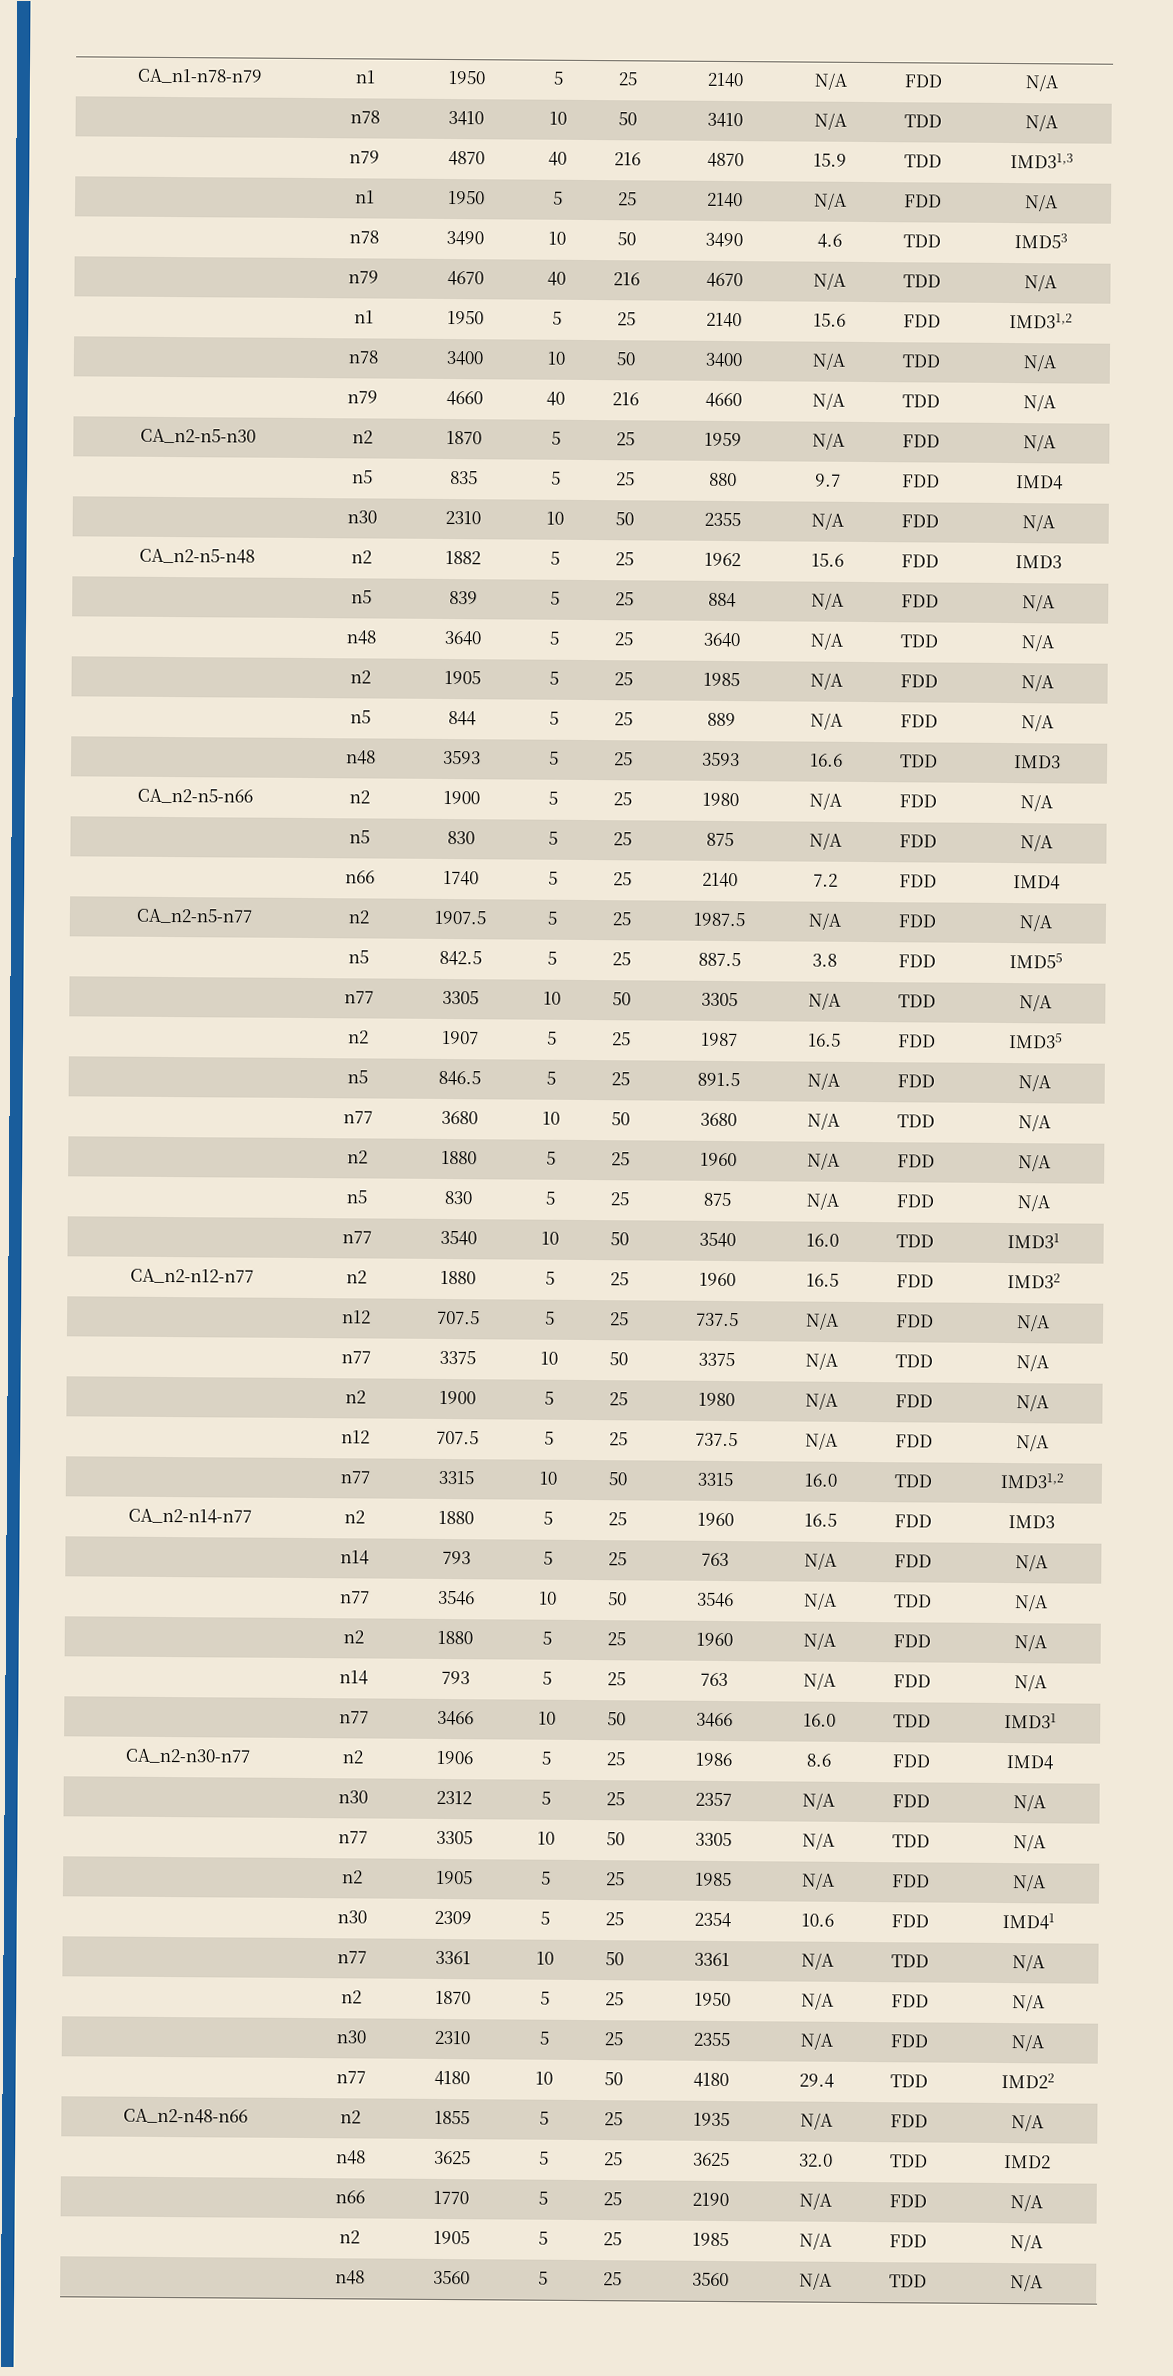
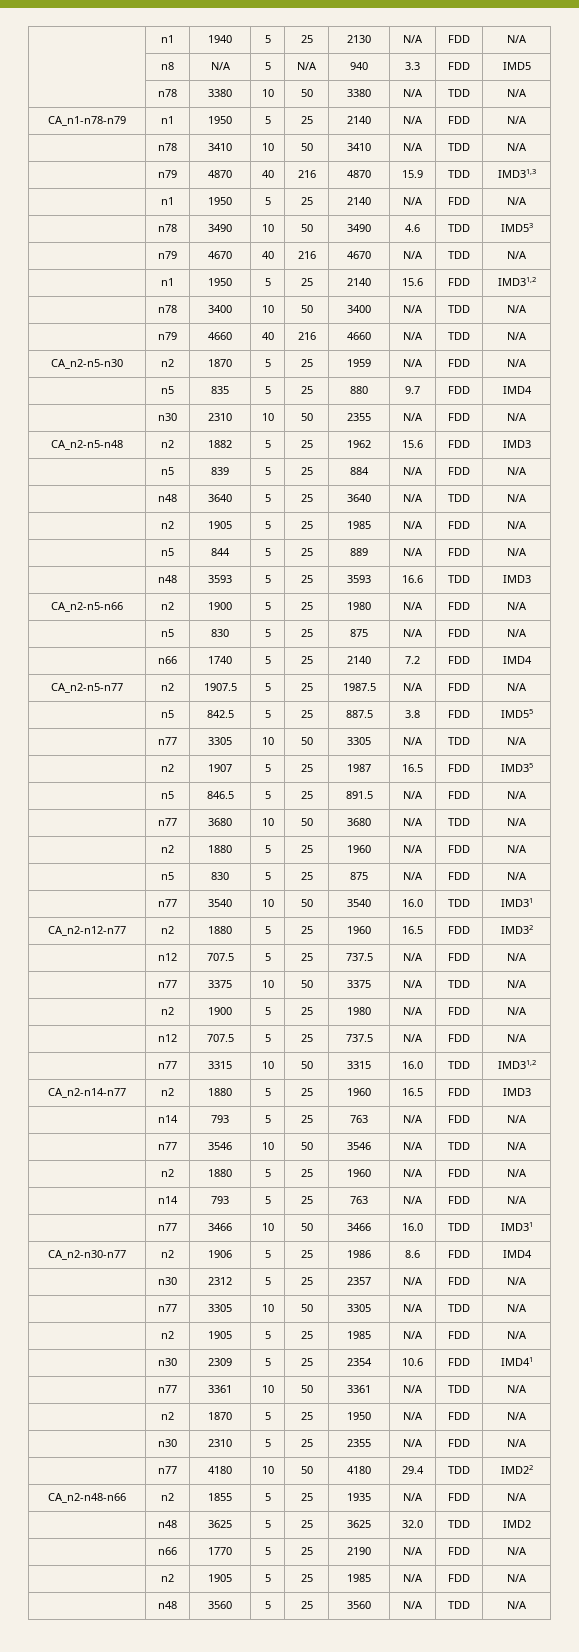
+ | n1 | 1940 | 5 | 25 | 2130 | N/A | FDD | N/A
+ | n8 | N/A | 5 | N/A | 940 | 3.3 | FDD | IMD5
+ | n78 | 3380 | 10 | 50 | 3380 | N/A | TDD | N/A

